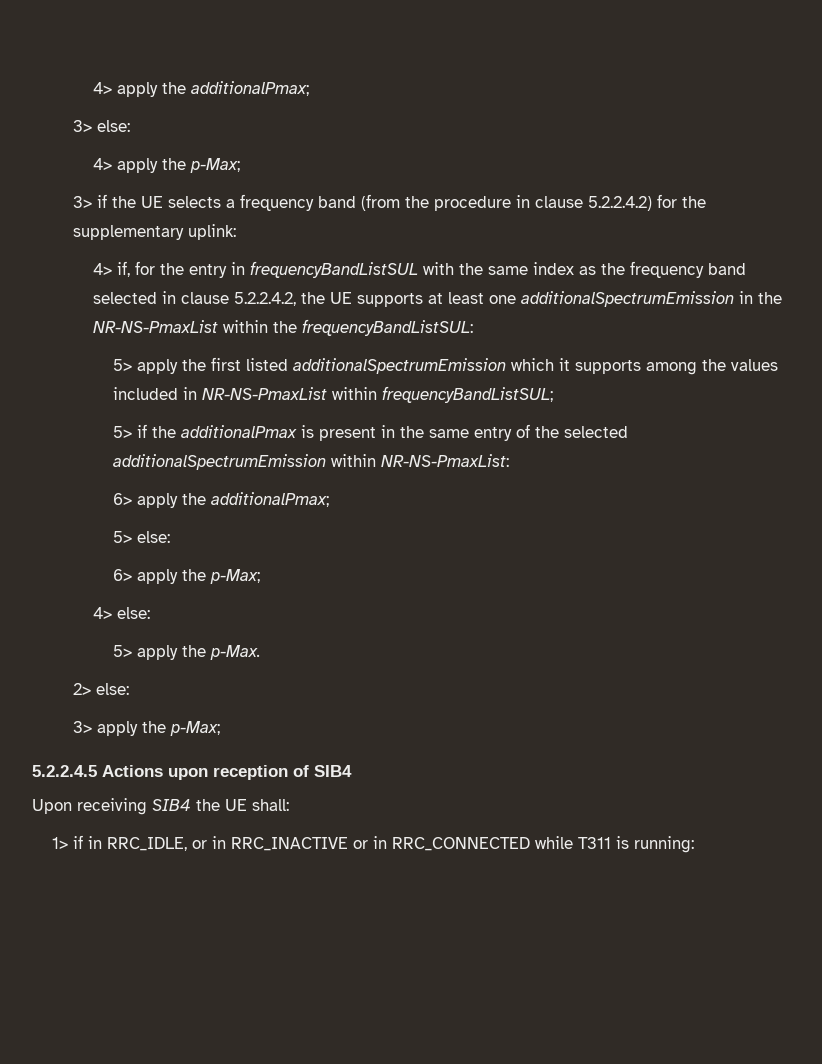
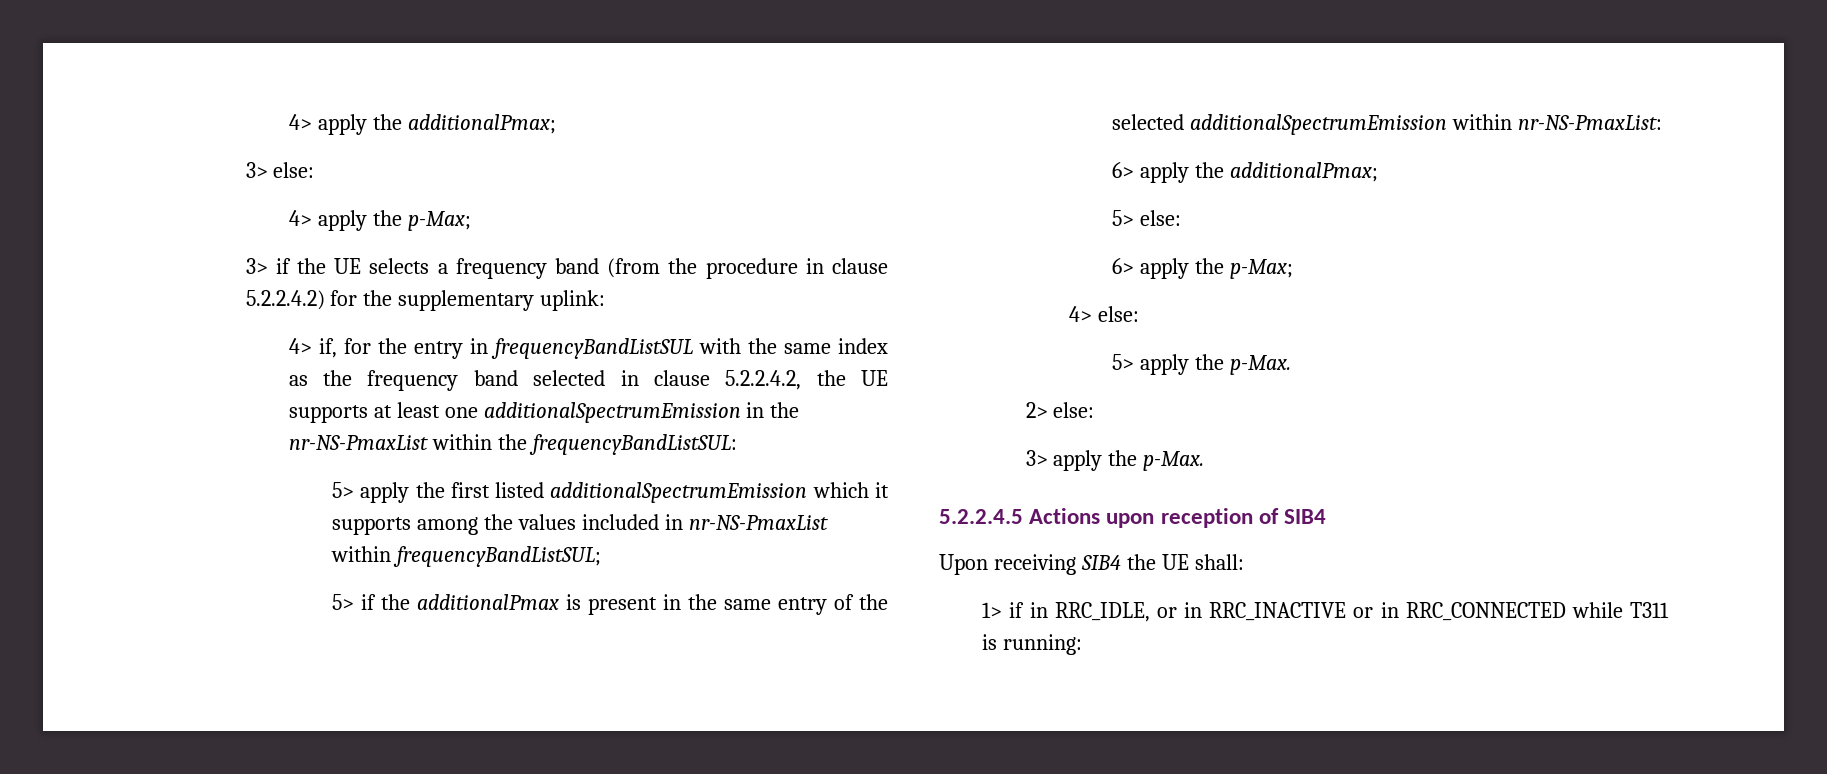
- 4> if, for the entry in frequencyBandListSUL with the same index as the frequency band selected in clause 5.2.2.4.2, the UE supports at least one additionalSpectrumEmission in the NR-NS-PmaxList within the frequencyBandListSUL:
+ 4> if, for the entry in frequencyBandListSUL with the same index as the frequency band selected in clause 5.2.2.4.2, the UE supports at least one additionalSpectrumEmission in the nr-NS-PmaxList within the frequencyBandListSUL:
- 5> apply the first listed additionalSpectrumEmission which it supports among the values included in NR-NS-PmaxList within frequencyBandListSUL;
+ 5> apply the first listed additionalSpectrumEmission which it supports among the values included in nr-NS-PmaxList within frequencyBandListSUL;
- 5> if the additionalPmax is present in the same entry of the selected additionalSpectrumEmission within NR-NS-PmaxList:
+ 5> if the additionalPmax is present in the same entry of the selected additionalSpectrumEmission within nr-NS-PmaxList:
- 3> apply the p-Max;
+ 3> apply the p-Max.

